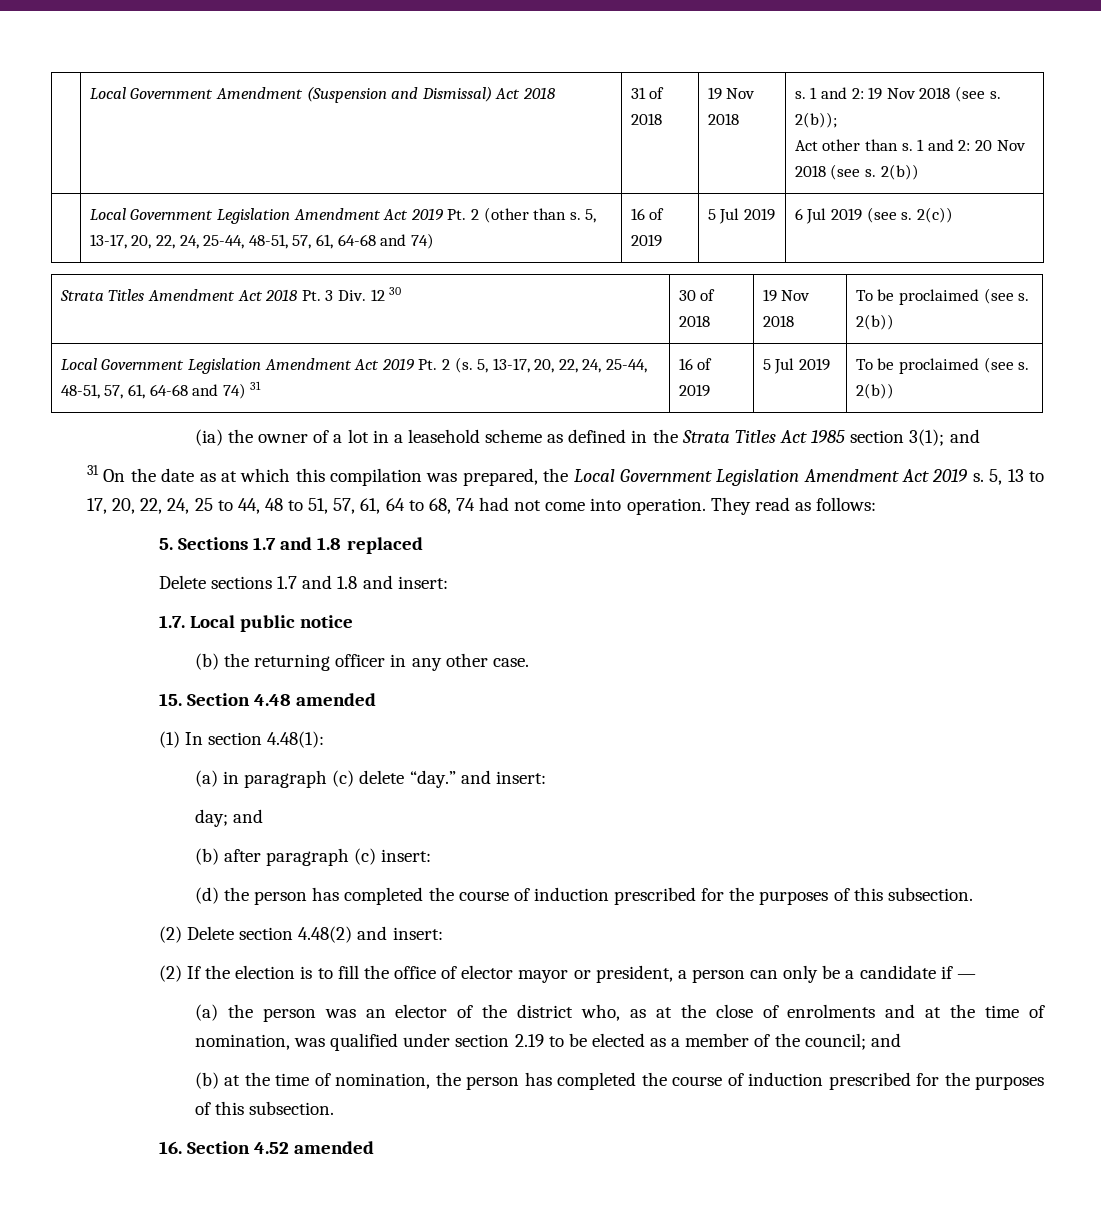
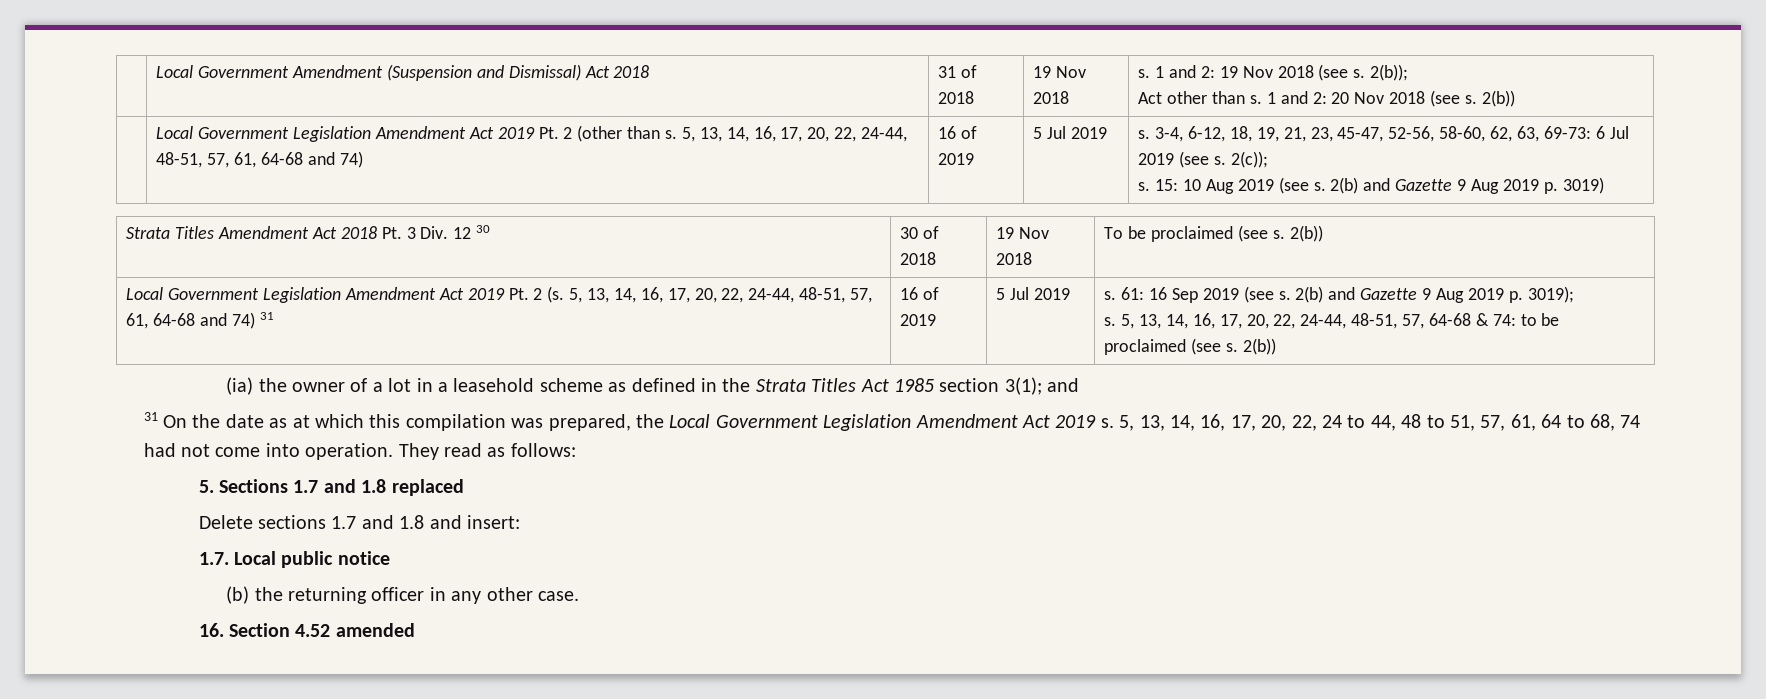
- Local Government Legislation Amendment Act 2019 Pt. 2 (other than s. 5, 13-17, 20, 22, 24, 25-44, 48-51, 57, 61, 64-68 and 74)
+ Local Government Legislation Amendment Act 2019 Pt. 2 (other than s. 5, 13, 14, 16, 17, 20, 22, 24-44, 48-51, 57, 61, 64-68 and 74)
- 6 Jul 2019 (see s.
+ s. 3-4, 6-12, 18, 19, 21, 23, 45-47, 52-56, 58-60, 62, 63, 69-73: 6 Jul 2019 (see s.
- 2(c))
+ 2(c));
+ s. 15: 10 Aug 2019 (see s. 2(b) and Gazette 9 Aug 2019 p. 3019)
- 5, 13-17, 20, 22, 24, 25-44, 48-51, 57, 61, 64-68 and 74) 31
+ 5, 13, 14, 16, 17, 20, 22, 24-44, 48-51, 57, 61, 64-68 and 74) 31
- 5 Jul 2019 | To be proclaimed (see s.
+ 5 Jul 2019 | s. 61: 16 Sep 2019 (see s. 2(b) and Gazette 9 Aug 2019 p. 3019);
+ s. 5, 13, 14, 16, 17, 20, 22, 24-44, 48-51, 57, 64-68 & 74: to be proclaimed (see s.
- 5, 13 to 17, 20, 22, 24, 25 to 44, 48 to 51, 57, 61, 64 to 68, 74 had not come into operation.
+ 5, 13, 14, 16, 17, 20, 22, 24 to 44, 48 to 51, 57, 61, 64 to 68, 74 had not come into operation.
- 15. Section 4.48 amended
- (1) In section 4.48(1):
- (a) in paragraph (c) delete “day.” and insert:
- day; and
- (b) after paragraph (c) insert:
- (d) the person has completed the course of induction prescribed for the purposes of this subsection.
- (2) Delete section 4.48(2) and insert:
- (2) If the election is to fill the office of elector mayor or president, a person can only be a candidate if —
- (a) the person was an elector of the district who, as at the close of enrolments and at the time of nomination, was qualified under section 2.19 to be elected as a member of the council; and
- (b) at the time of nomination, the person has completed the course of induction prescribed for the purposes of this subsection.

